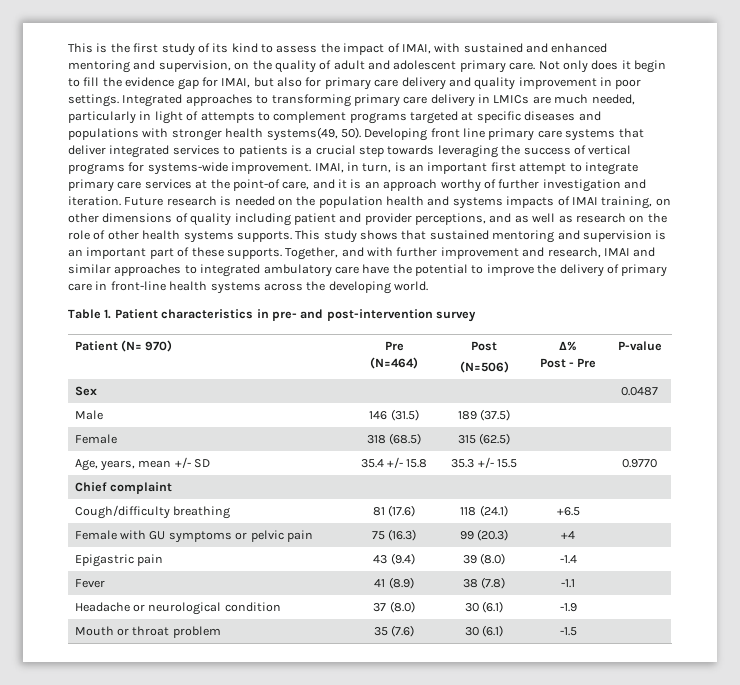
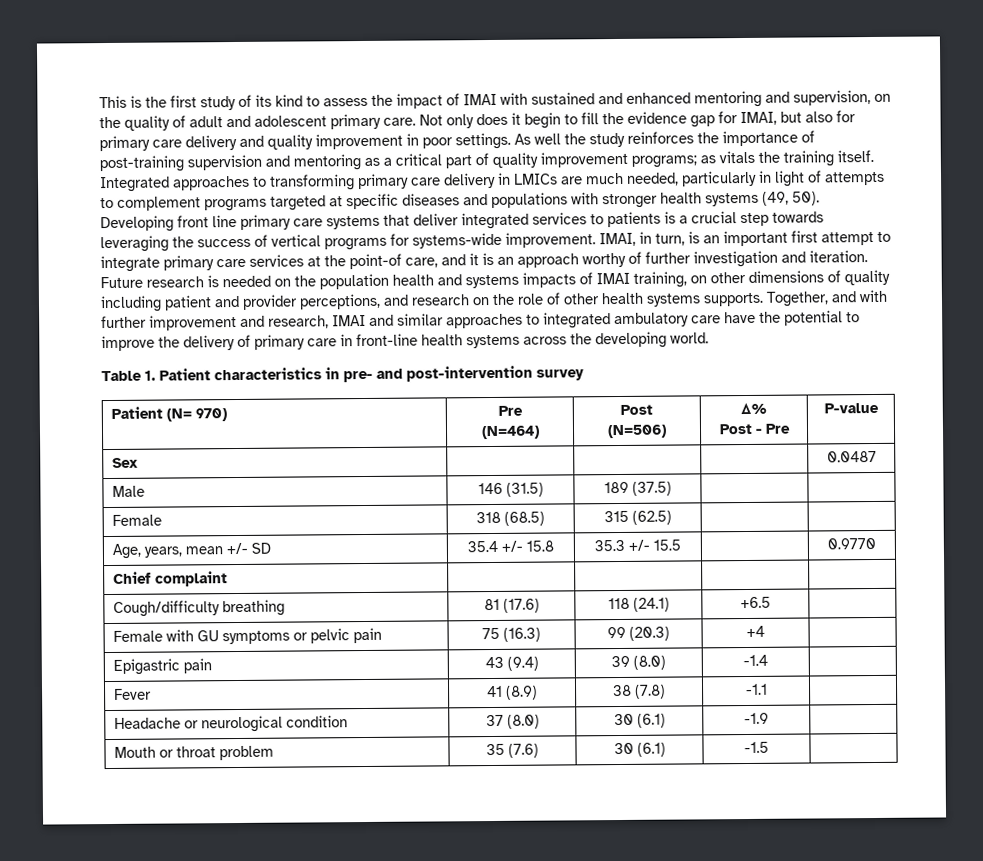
- This is the first study of its kind to assess the impact of IMAI, with sustained and enhanced mentoring and supervision, on the quality of adult and adolescent primary care.
+ This is the first study of its kind to assess the impact of IMAI with sustained and enhanced mentoring and supervision, on the quality of adult and adolescent primary care.
+ As well the study reinforces the importance of post-training supervision and mentoring as a critical part of quality improvement programs; as vitals the training itself.
- Integrated approaches to transforming primary care delivery in LMICs are much needed, particularly in light of attempts to complement programs targeted at specific diseases and populations with stronger health systems(49, 50).
+ Integrated approaches to transforming primary care delivery in LMICs are much needed, particularly in light of attempts to complement programs targeted at specific diseases and populations with stronger health systems (49, 50).
- Future research is needed on the population health and systems impacts of IMAI training, on other dimensions of quality including patient and provider perceptions, and as well as research on the role of other health systems supports.
+ Future research is needed on the population health and systems impacts of IMAI training, on other dimensions of quality including patient and provider perceptions, and research on the role of other health systems supports.
- This study shows that sustained mentoring and supervision is an important part of these supports.

